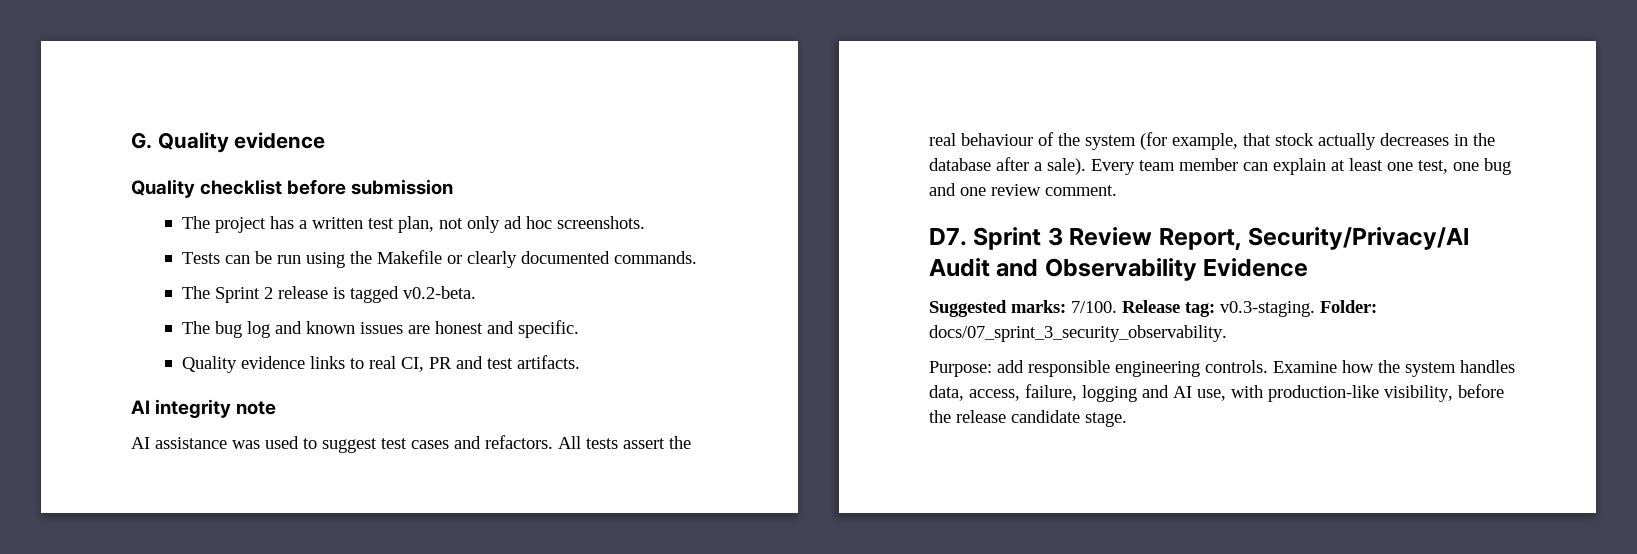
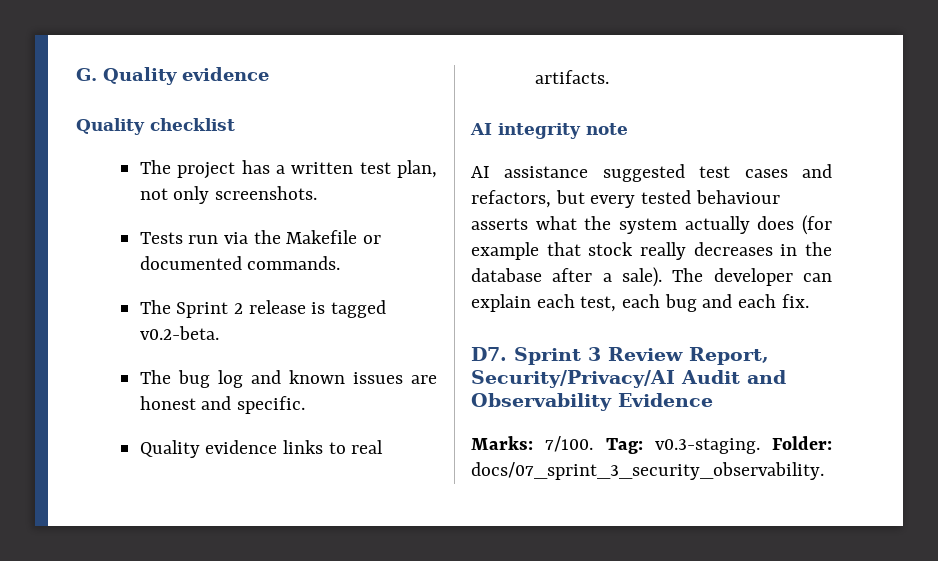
- Quality checklist before submission
+ Quality checklist
- The project has a written test plan, not only ad hoc screenshots.
+ The project has a written test plan, not only screenshots.
- Tests can be run using the Makefile or clearly documented commands.
+ Tests run via the Makefile or documented commands.
- Quality evidence links to real CI, PR and test artifacts.
+ Quality evidence links to real artifacts.
- AI assistance was used to suggest test cases and refactors. All tests assert the real behaviour of the system (for example, that stock actually decreases in the database after a sale).
+ AI assistance suggested test cases and refactors, but every tested behaviour asserts what the system actually does (for example that stock really decreases in the database after a sale).
- Every team member can explain at least one test, one bug and one review comment.
+ The developer can explain each test, each bug and each fix.
- Suggested marks: 7/100. Release tag: v0.3-staging. Folder: docs/07_sprint_3_security_observability.
- Purpose: add responsible engineering controls. Examine how the system handles data, access, failure, logging and AI use, with production-like visibility, before the release candidate stage.
+ Marks: 7/100. Tag: v0.3-staging. Folder: docs/07_sprint_3_security_observability.

